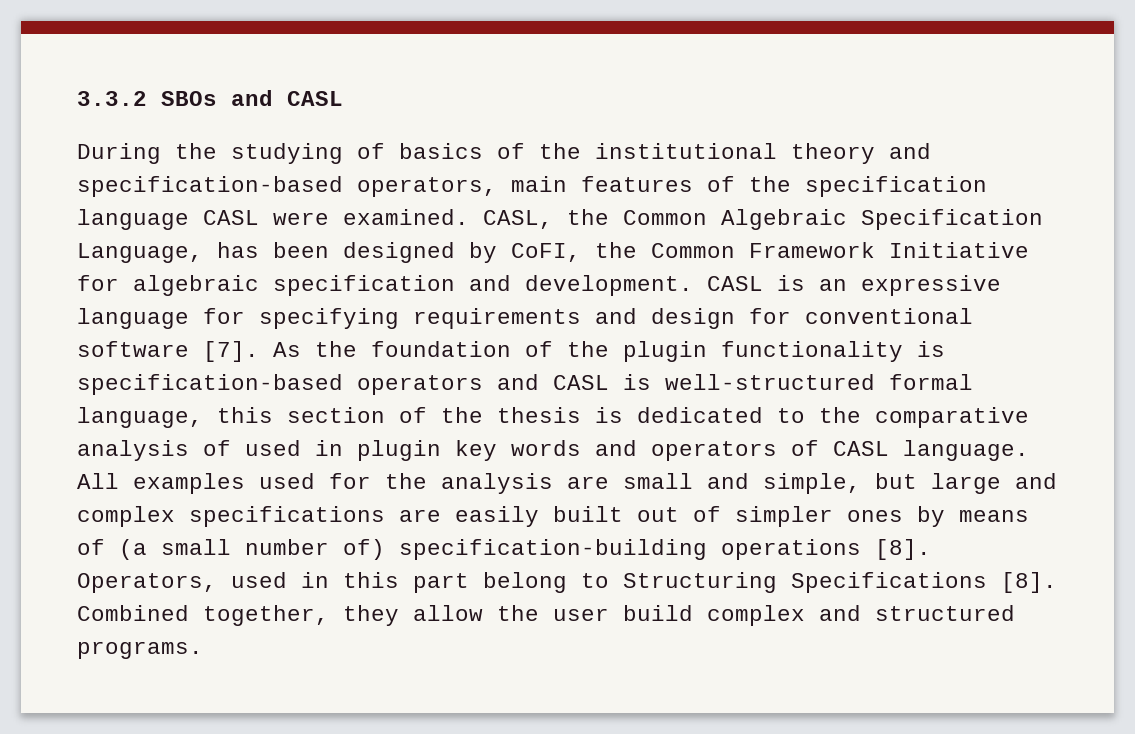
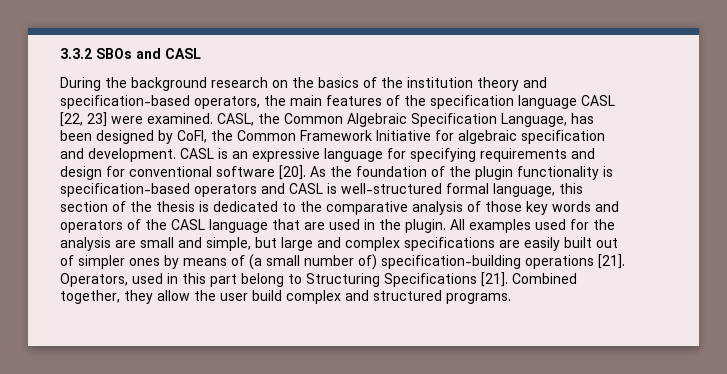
- During the studying of basics of the institutional theory and specification-based operators, main features of the specification language CASL were examined.
+ During the background research on the basics of the institution theory and specification-based operators, the main features of the specification language CASL [22, 23] were examined.
- CASL is an expressive language for specifying requirements and design for conventional software [7].
+ CASL is an expressive language for specifying requirements and design for conventional software [20].
- As the foundation of the plugin functionality is specification-based operators and CASL is well-structured formal language, this section of the thesis is dedicated to the comparative analysis of used in plugin key words and operators of CASL language.
+ As the foundation of the plugin functionality is specification-based operators and CASL is well-structured formal language, this section of the thesis is dedicated to the comparative analysis of those key words and operators of the CASL language that are used in the plugin.
- All examples used for the analysis are small and simple, but large and complex specifications are easily built out of simpler ones by means of (a small number of) specification-building operations [8].
+ All examples used for the analysis are small and simple, but large and complex specifications are easily built out of simpler ones by means of (a small number of) specification-building operations [21].
- Operators, used in this part belong to Structuring Specifications [8].
+ Operators, used in this part belong to Structuring Specifications [21].

